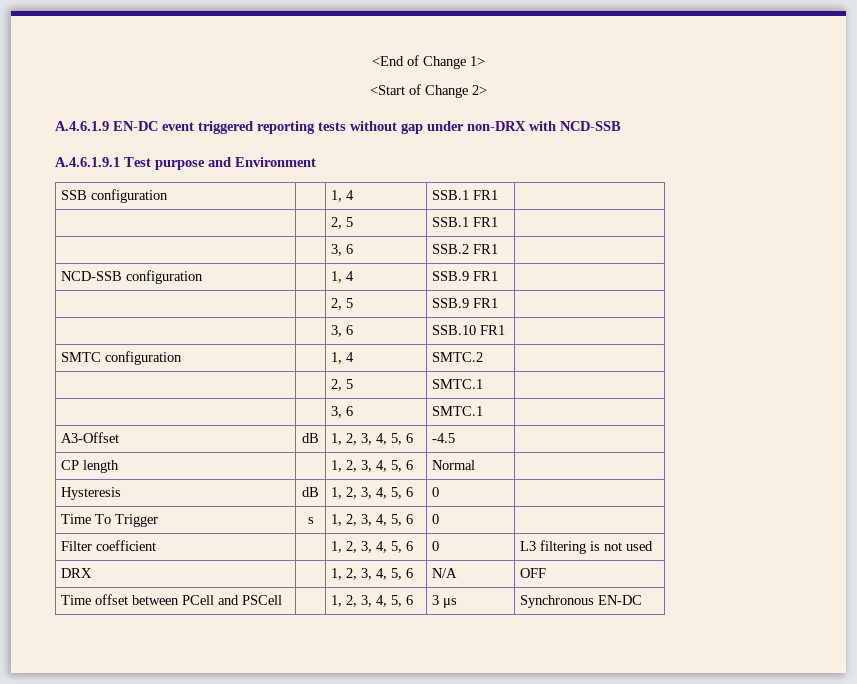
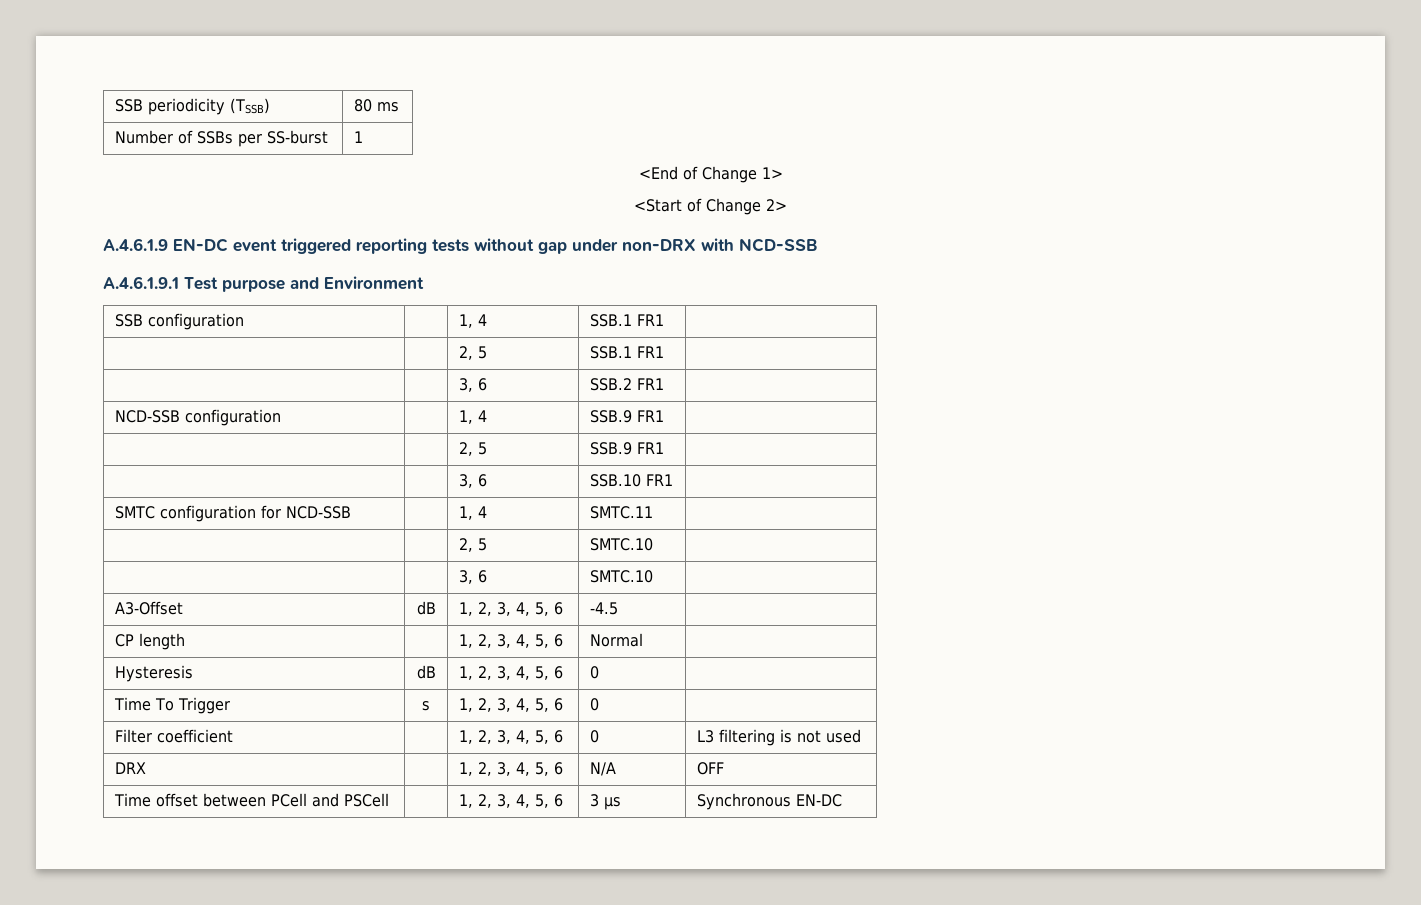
+ SSB periodicity (TSSB) | 80 ms
+ Number of SSBs per SS-burst | 1
- SMTC configuration | | 1, 4 | SMTC.2 |
- | | 2, 5 | SMTC.1 |
- | | 3, 6 | SMTC.1 |
+ SMTC configuration for NCD-SSB | | 1, 4 | SMTC.11 |
+ | | 2, 5 | SMTC.10 |
+ | | 3, 6 | SMTC.10 |

